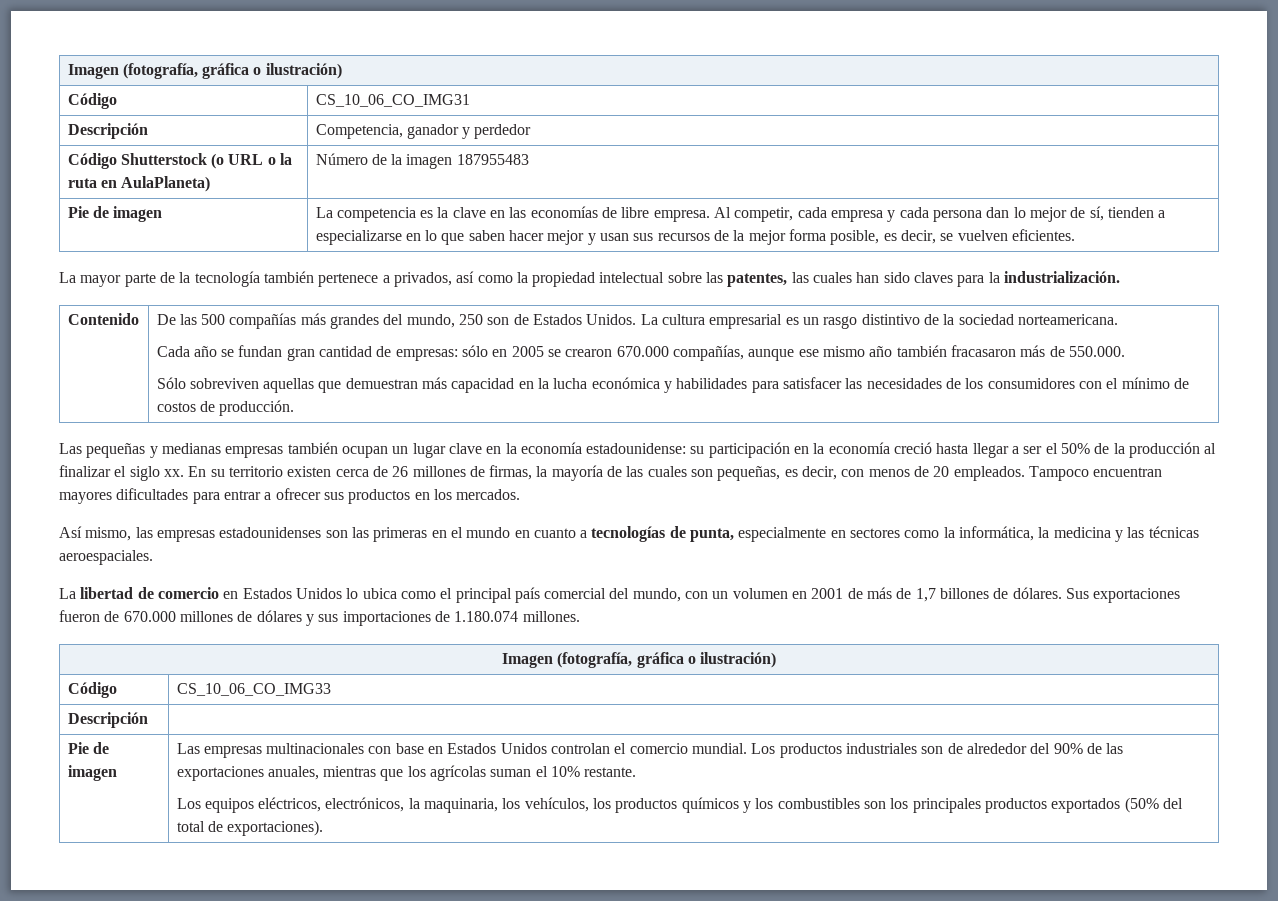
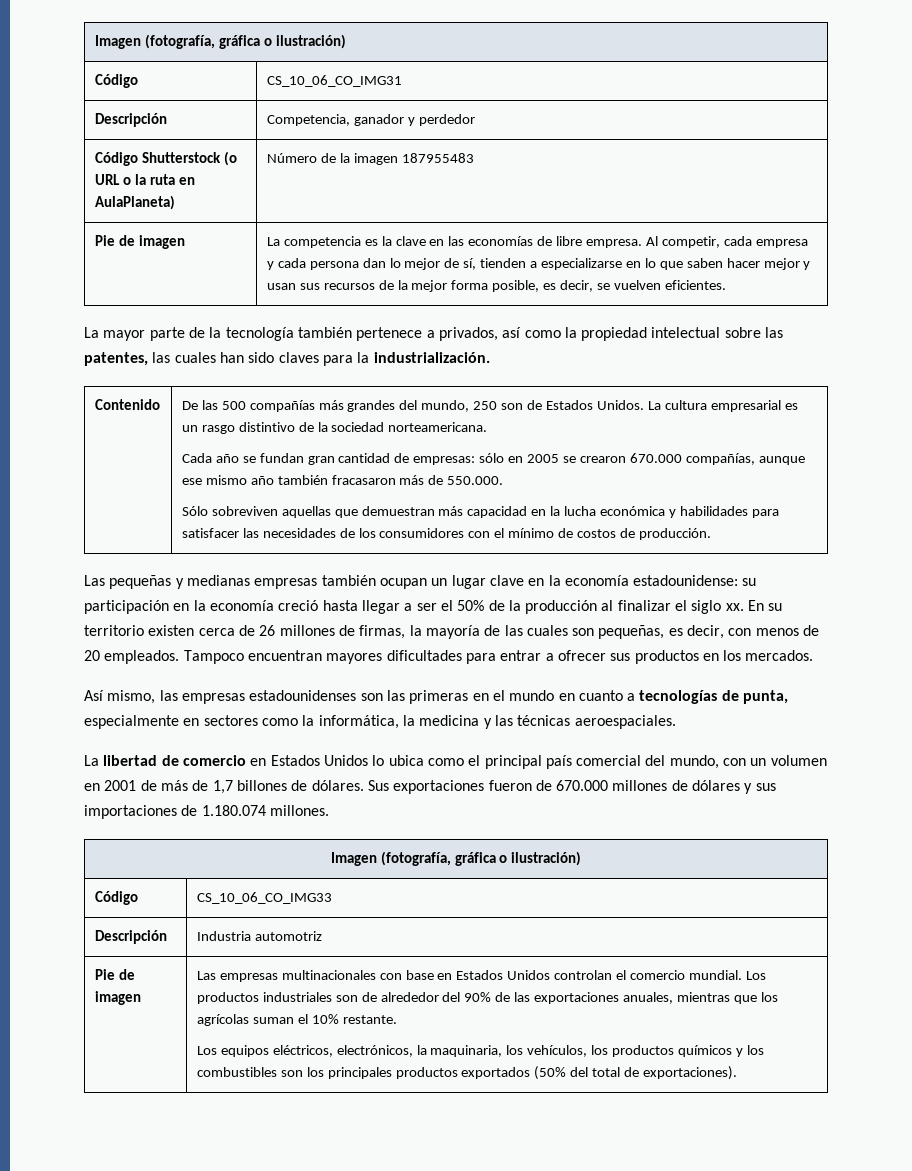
  Código | CS_10_06_CO_IMG33
- Descripción |
+ Descripción | Industria automotriz

